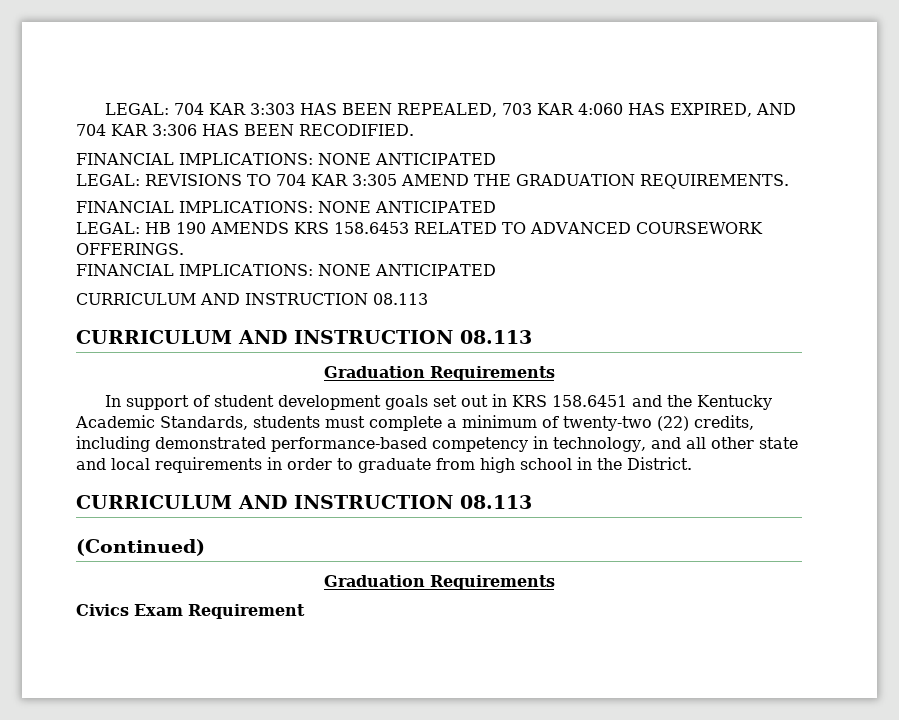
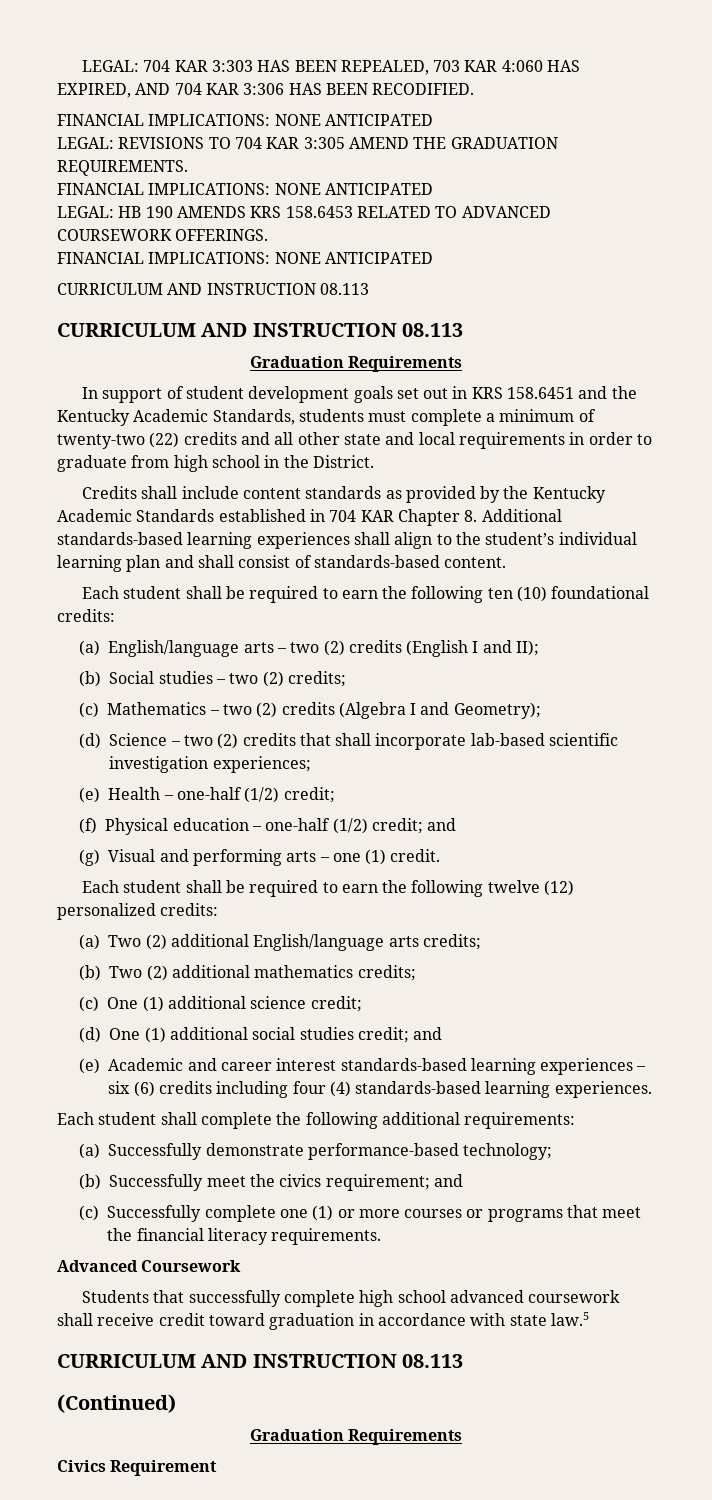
- In support of student development goals set out in KRS 158.6451 and the Kentucky Academic Standards, students must complete a minimum of twenty-two (22) credits, including demonstrated performance-based competency in technology, and all other state and local requirements in order to graduate from high school in the District.
+ In support of student development goals set out in KRS 158.6451 and the Kentucky Academic Standards, students must complete a minimum of twenty-two (22) credits and all other state and local requirements in order to graduate from high school in the District.
+ Credits shall include content standards as provided by the Kentucky Academic Standards established in 704 KAR Chapter 8. Additional standards-based learning experiences shall align to the student’s individual learning plan and shall consist of standards-based content.
+ Each student shall be required to earn the following ten (10) foundational credits:
+ (a) English/language arts – two (2) credits (English I and II);
+ (b) Social studies – two (2) credits;
+ (c) Mathematics – two (2) credits (Algebra I and Geometry);
+ (d) Science – two (2) credits that shall incorporate lab-based scientific investigation experiences;
+ (e) Health – one-half (1/2) credit;
+ (f) Physical education – one-half (1/2) credit; and
+ (g) Visual and performing arts – one (1) credit.
+ Each student shall be required to earn the following twelve (12) personalized credits:
+ (a) Two (2) additional English/language arts credits;
+ (b) Two (2) additional mathematics credits;
+ (c) One (1) additional science credit;
+ (d) One (1) additional social studies credit; and
+ (e) Academic and career interest standards-based learning experiences – six (6) credits including four (4) standards-based learning experiences.
+ Each student shall complete the following additional requirements:
+ (a) Successfully demonstrate performance-based technology;
+ (b) Successfully meet the civics requirement; and
+ (c) Successfully complete one (1) or more courses or programs that meet the financial literacy requirements.
+ Advanced Coursework
+ Students that successfully complete high school advanced coursework shall receive credit toward graduation in accordance with state law.5
- Civics Exam Requirement
+ Civics Requirement

